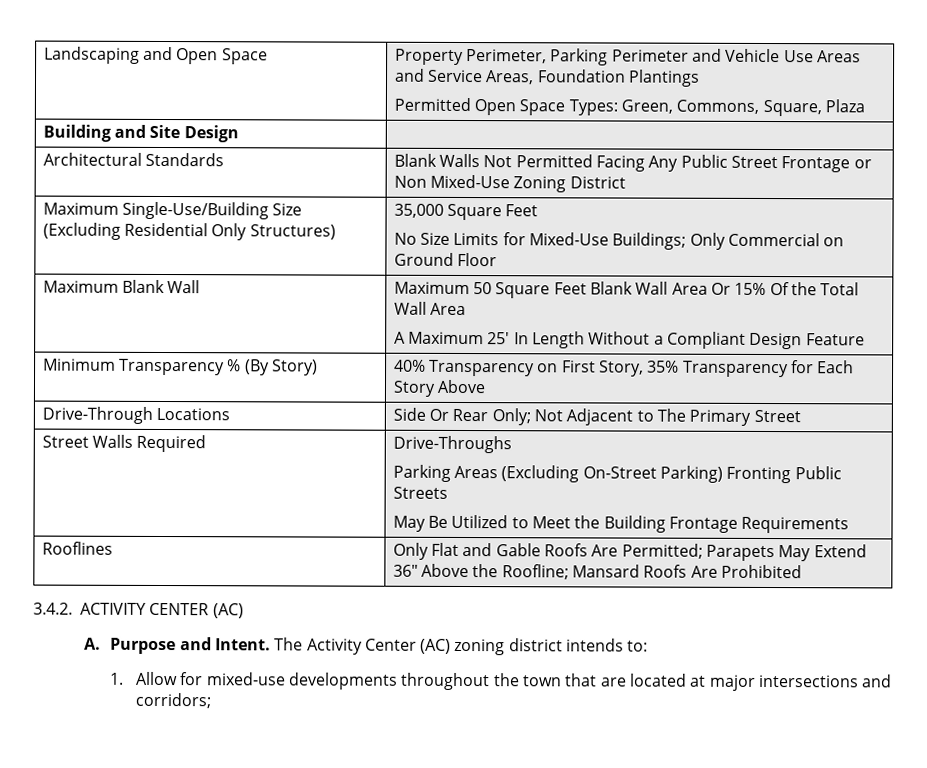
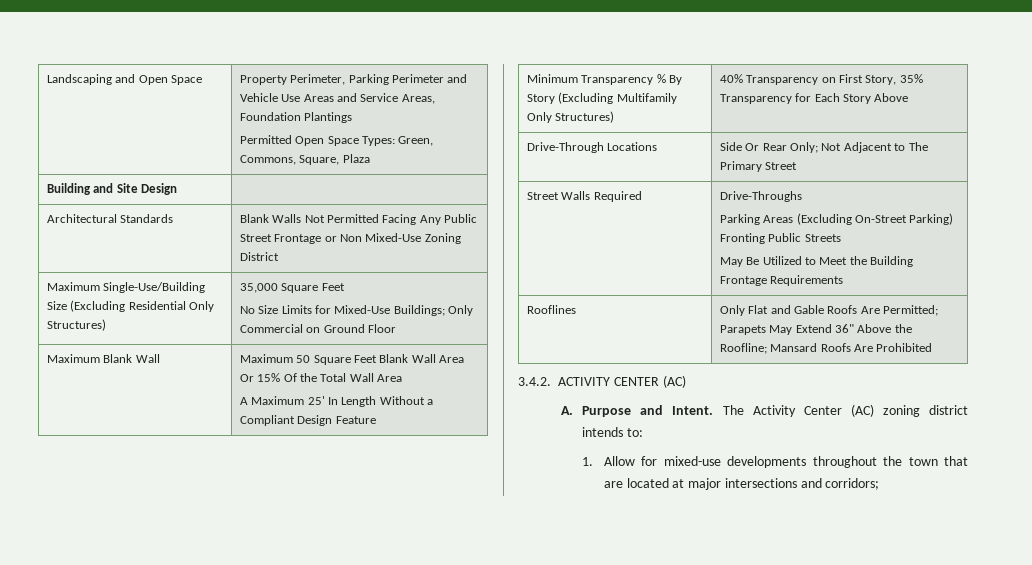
- Minimum Transparency % (By Story) | 40% Transparency on First Story, 35% Transparency for Each Story Above
+ Minimum Transparency % By Story (Excluding Multifamily Only Structures) | 40% Transparency on First Story, 35% Transparency for Each Story Above

